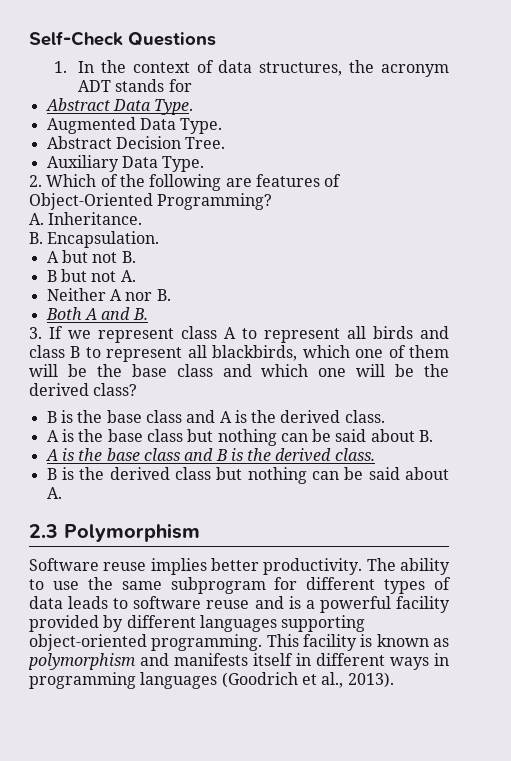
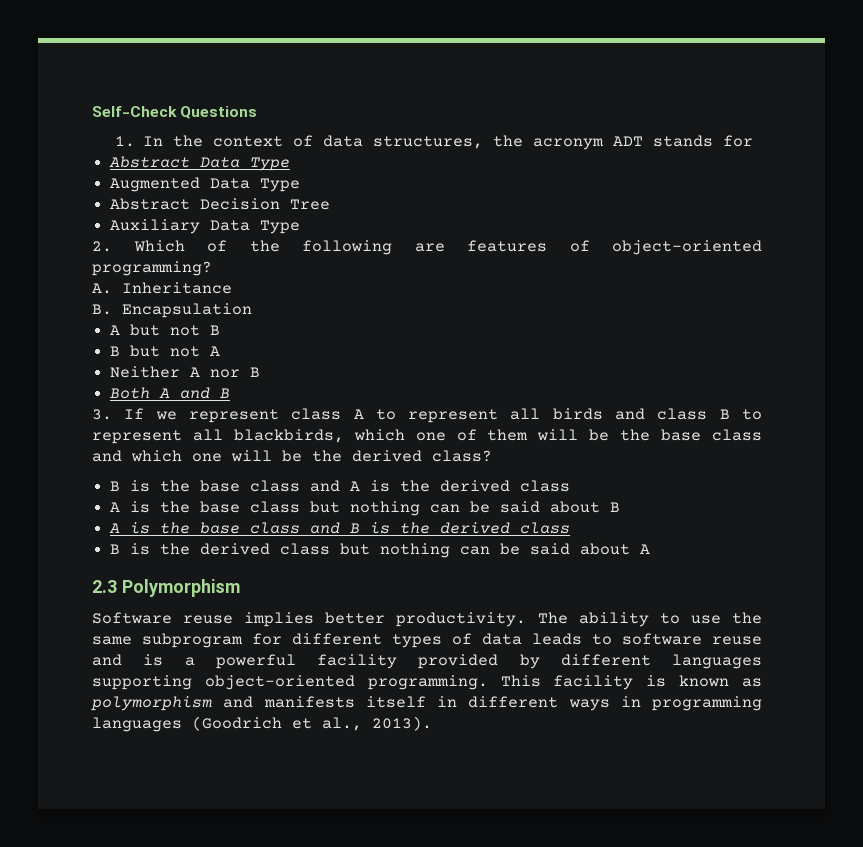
- Abstract Data Type.
+ Abstract Data Type
- Augmented Data Type.
+ Augmented Data Type
- Abstract Decision Tree.
+ Abstract Decision Tree
- Auxiliary Data Type.
+ Auxiliary Data Type
- 2. Which of the following are features of Object-Oriented Programming?
- A. Inheritance.
- B. Encapsulation.
+ 2. Which of the following are features of object-oriented programming?
+ A. Inheritance
+ B. Encapsulation
- A but not B.
+ A but not B
- B but not A.
+ B but not A
- Neither A nor B.
+ Neither A nor B
- Both A and B.
+ Both A and B
- B is the base class and A is the derived class.
+ B is the base class and A is the derived class
- A is the base class but nothing can be said about B.
+ A is the base class but nothing can be said about B
- A is the base class and B is the derived class.
+ A is the base class and B is the derived class
- B is the derived class but nothing can be said about A.
+ B is the derived class but nothing can be said about A

